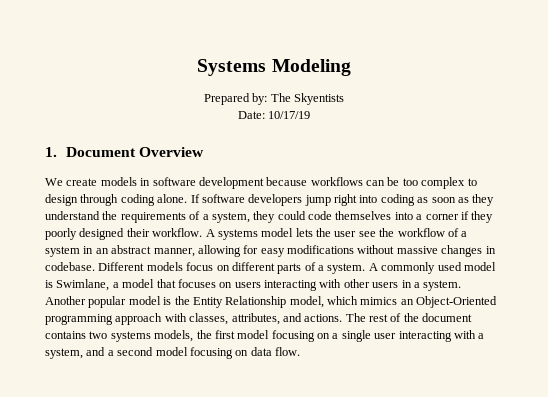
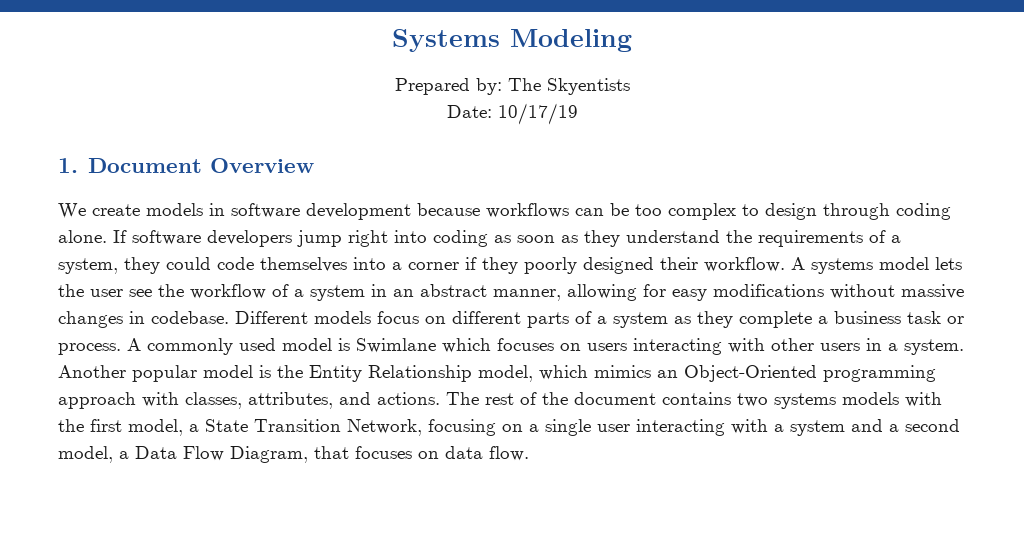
- Different models focus on different parts of a system.
+ Different models focus on different parts of a system as they complete a business task or process.
- A commonly used model is Swimlane, a model that focuses on users interacting with other users in a system.
+ A commonly used model is Swimlane which focuses on users interacting with other users in a system.
- The rest of the document contains two systems models, the first model focusing on a single user interacting with a system, and a second model focusing on data flow.
+ The rest of the document contains two systems models with the first model, a State Transition Network, focusing on a single user interacting with a system and a second model, a Data Flow Diagram, that focuses on data flow.

